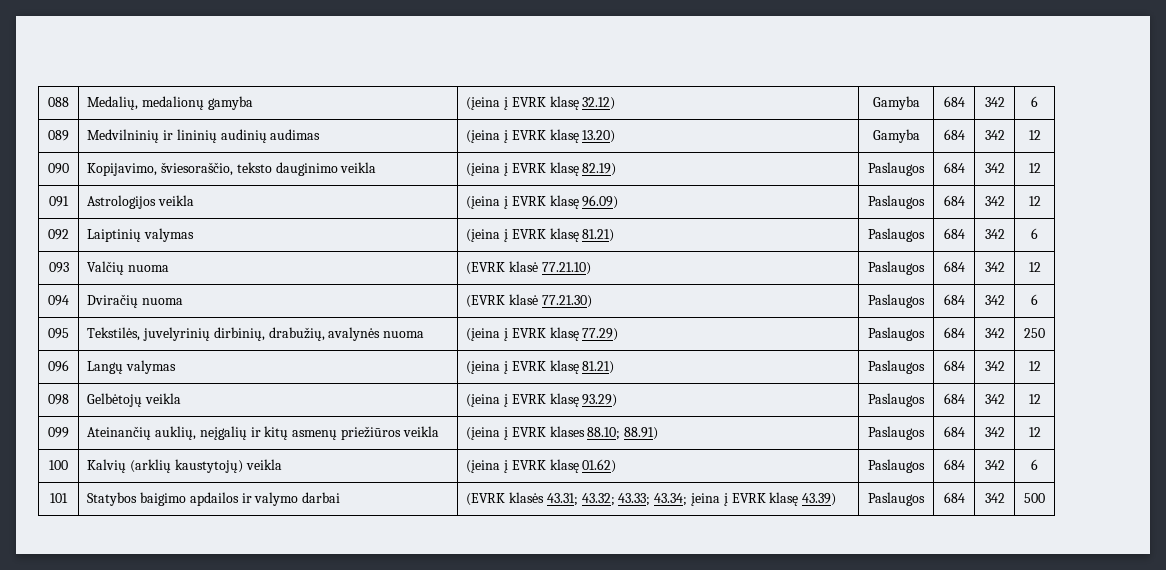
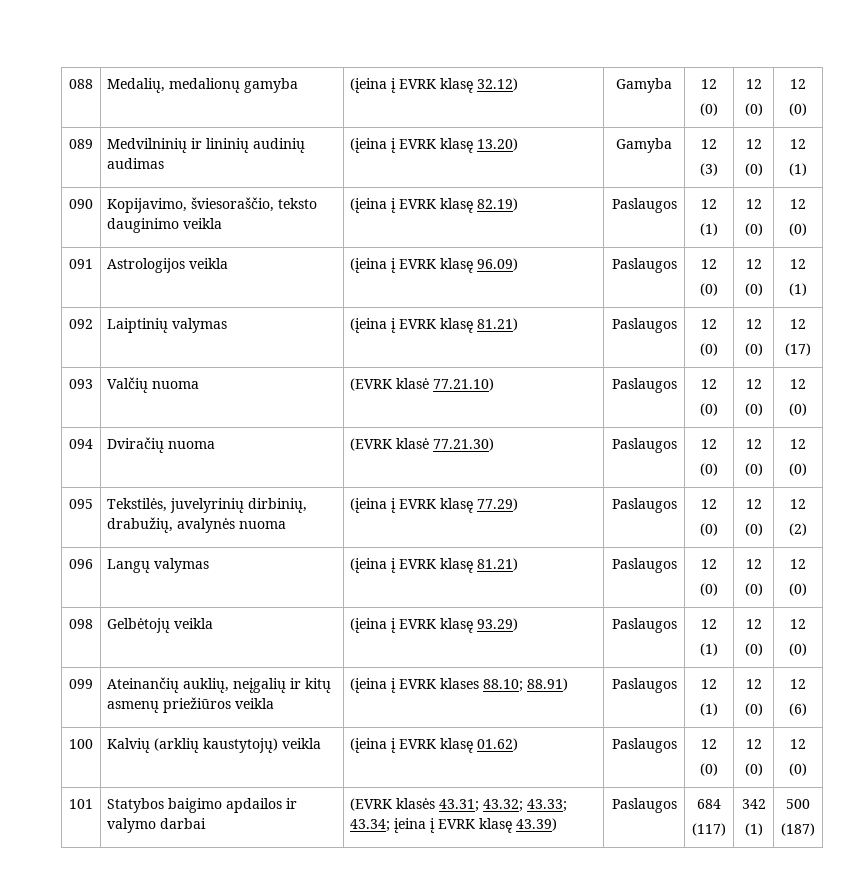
- 088 | Medalių, medalionų gamyba | (įeina į EVRK klasę 32.12) | Gamyba | 684 | 342 | 6
+ 088 | Medalių, medalionų gamyba | (įeina į EVRK klasę 32.12) | Gamyba | 12
+ (0) | 12
+ (0) | 12
+ (0)
- 089 | Medvilninių ir lininių audinių audimas | (įeina į EVRK klasę 13.20) | Gamyba | 684 | 342 | 12
+ 089 | Medvilninių ir lininių audinių audimas | (įeina į EVRK klasę 13.20) | Gamyba | 12
+ (3) | 12
+ (0) | 12
+ (1)
- 090 | Kopijavimo, šviesoraščio, teksto dauginimo veikla | (įeina į EVRK klasę 82.19) | Paslaugos | 684 | 342 | 12
+ 090 | Kopijavimo, šviesoraščio, teksto dauginimo veikla | (įeina į EVRK klasę 82.19) | Paslaugos | 12
+ (1) | 12
+ (0) | 12
+ (0)
- 091 | Astrologijos veikla | (įeina į EVRK klasę 96.09) | Paslaugos | 684 | 342 | 12
+ 091 | Astrologijos veikla | (įeina į EVRK klasę 96.09) | Paslaugos | 12
+ (0) | 12
+ (0) | 12
+ (1)
- 092 | Laiptinių valymas | (įeina į EVRK klasę 81.21) | Paslaugos | 684 | 342 | 6
+ 092 | Laiptinių valymas | (įeina į EVRK klasę 81.21) | Paslaugos | 12
+ (0) | 12
+ (0) | 12
+ (17)
- 093 | Valčių nuoma | (EVRK klasė 77.21.10) | Paslaugos | 684 | 342 | 12
+ 093 | Valčių nuoma | (EVRK klasė 77.21.10) | Paslaugos | 12
+ (0) | 12
+ (0) | 12
+ (0)
- 094 | Dviračių nuoma | (EVRK klasė 77.21.30) | Paslaugos | 684 | 342 | 6
+ 094 | Dviračių nuoma | (EVRK klasė 77.21.30) | Paslaugos | 12
+ (0) | 12
+ (0) | 12
+ (0)
- 095 | Tekstilės, juvelyrinių dirbinių, drabužių, avalynės nuoma | (įeina į EVRK klasę 77.29) | Paslaugos | 684 | 342 | 250
+ 095 | Tekstilės, juvelyrinių dirbinių, drabužių, avalynės nuoma | (įeina į EVRK klasę 77.29) | Paslaugos | 12
+ (0) | 12
+ (0) | 12
+ (2)
- 096 | Langų valymas | (įeina į EVRK klasę 81.21) | Paslaugos | 684 | 342 | 12
+ 096 | Langų valymas | (įeina į EVRK klasę 81.21) | Paslaugos | 12
+ (0) | 12
+ (0) | 12
+ (0)
- 098 | Gelbėtojų veikla | (įeina į EVRK klasę 93.29) | Paslaugos | 684 | 342 | 12
+ 098 | Gelbėtojų veikla | (įeina į EVRK klasę 93.29) | Paslaugos | 12
+ (1) | 12
+ (0) | 12
+ (0)
- 099 | Ateinančių auklių, neįgalių ir kitų asmenų priežiūros veikla | (įeina į EVRK klases 88.10; 88.91) | Paslaugos | 684 | 342 | 12
+ 099 | Ateinančių auklių, neįgalių ir kitų asmenų priežiūros veikla | (įeina į EVRK klases 88.10; 88.91) | Paslaugos | 12
+ (1) | 12
+ (0) | 12
+ (6)
- 100 | Kalvių (arklių kaustytojų) veikla | (įeina į EVRK klasę 01.62) | Paslaugos | 684 | 342 | 6
+ 100 | Kalvių (arklių kaustytojų) veikla | (įeina į EVRK klasę 01.62) | Paslaugos | 12
+ (0) | 12
+ (0) | 12
+ (0)
- 101 | Statybos baigimo apdailos ir valymo darbai | (EVRK klasės 43.31; 43.32; 43.33; 43.34; įeina į EVRK klasę 43.39) | Paslaugos | 684 | 342 | 500
+ 101 | Statybos baigimo apdailos ir valymo darbai | (EVRK klasės 43.31; 43.32; 43.33; 43.34; įeina į EVRK klasę 43.39) | Paslaugos | 684
+ (117) | 342
+ (1) | 500
+ (187)

